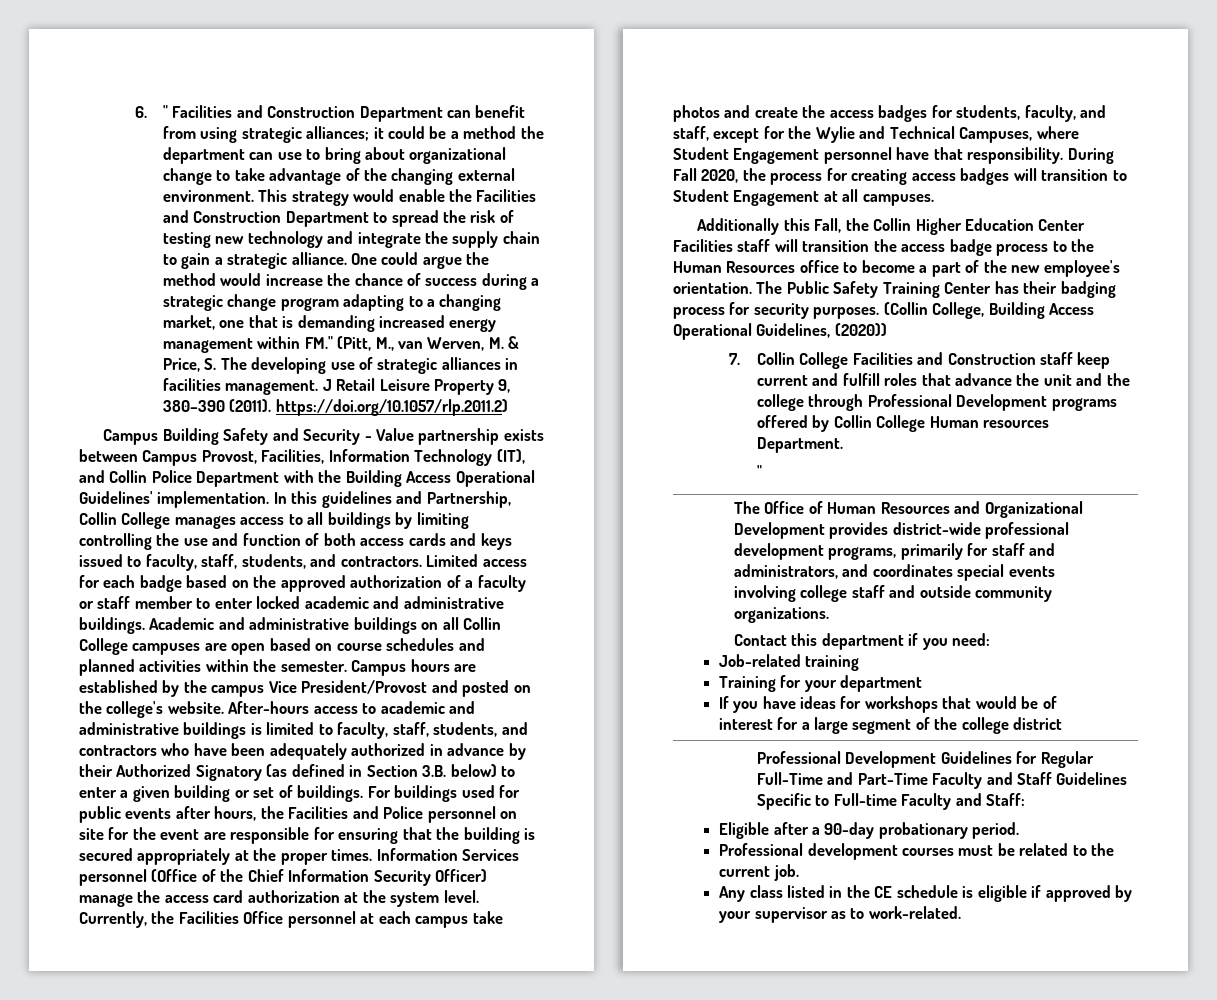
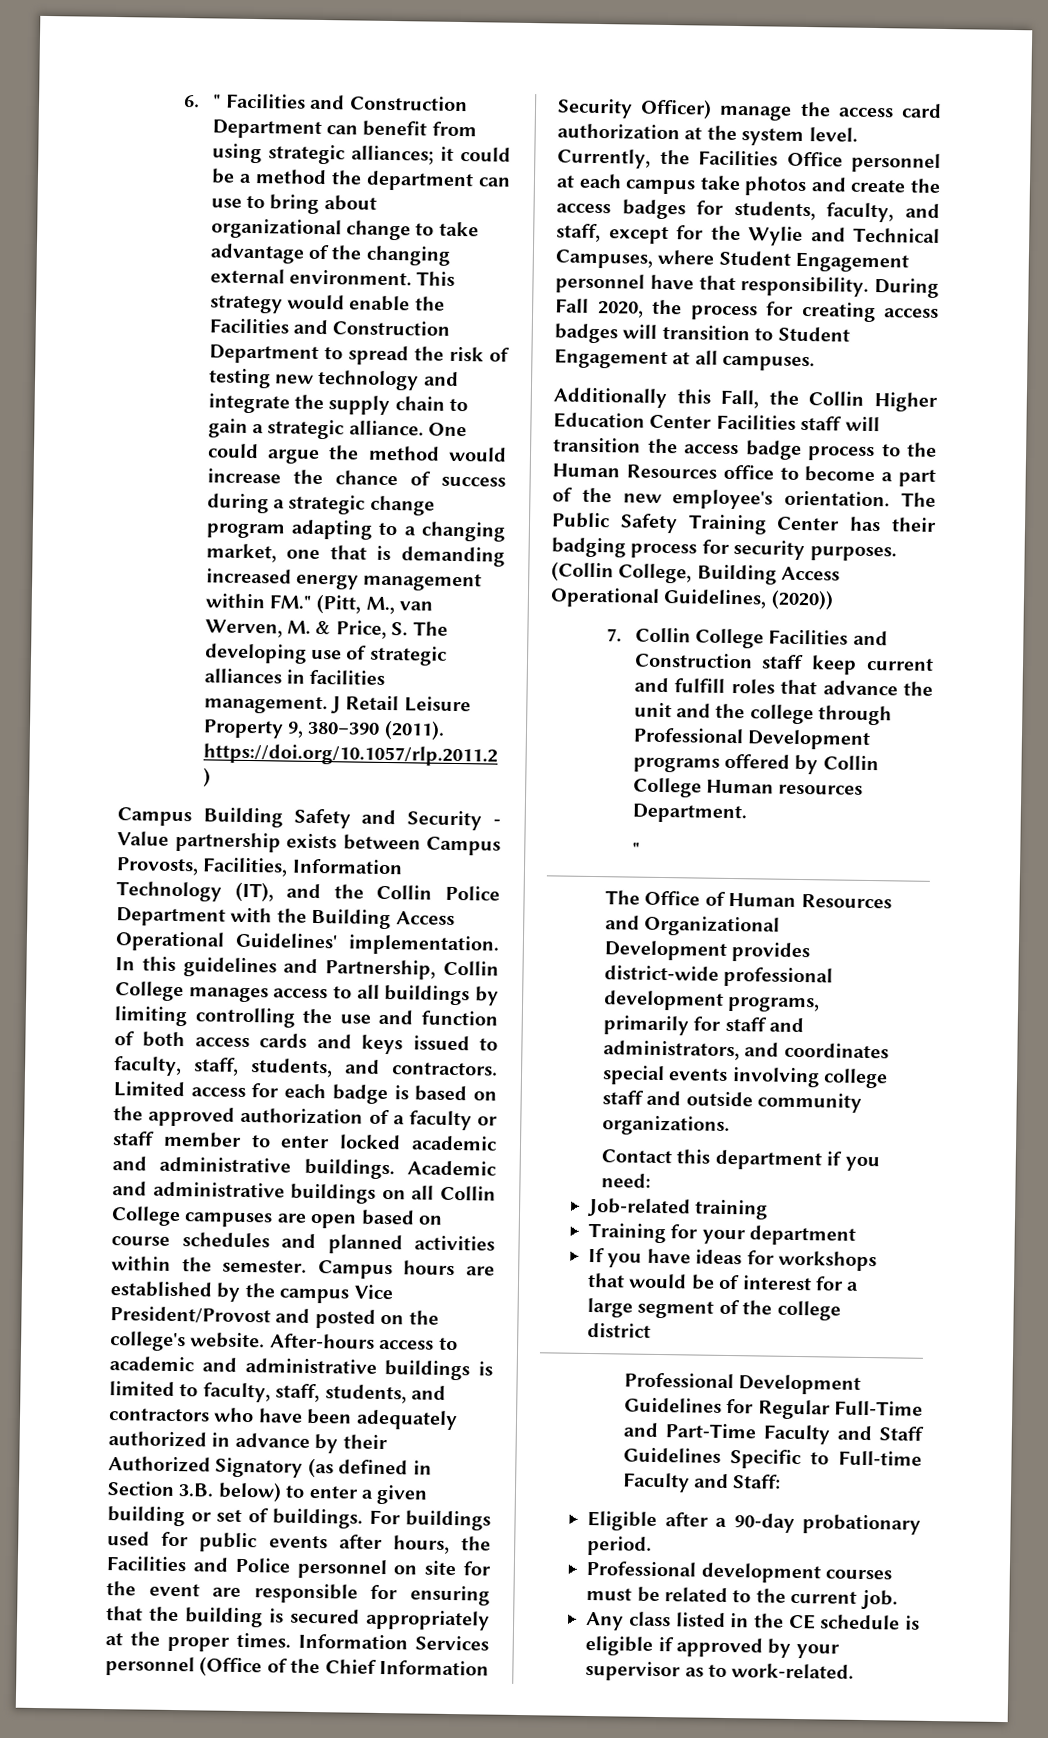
- Campus Building Safety and Security - Value partnership exists between Campus Provost, Facilities, Information Technology (IT), and Collin Police Department with the Building Access Operational Guidelines' implementation.
+ Campus Building Safety and Security - Value partnership exists between Campus Provosts, Facilities, Information Technology (IT), and the Collin Police Department with the Building Access Operational Guidelines' implementation.
- Limited access for each badge based on the approved authorization of a faculty or staff member to enter locked academic and administrative buildings.
+ Limited access for each badge is based on the approved authorization of a faculty or staff member to enter locked academic and administrative buildings.

